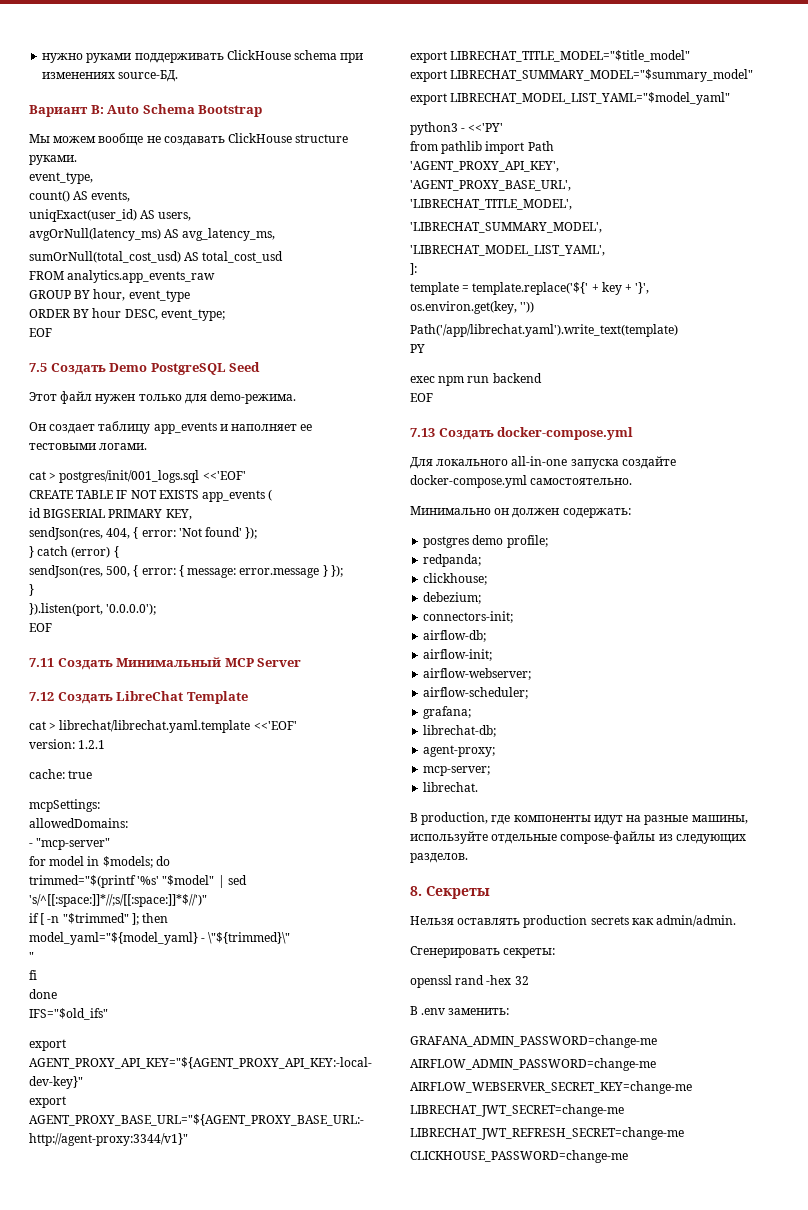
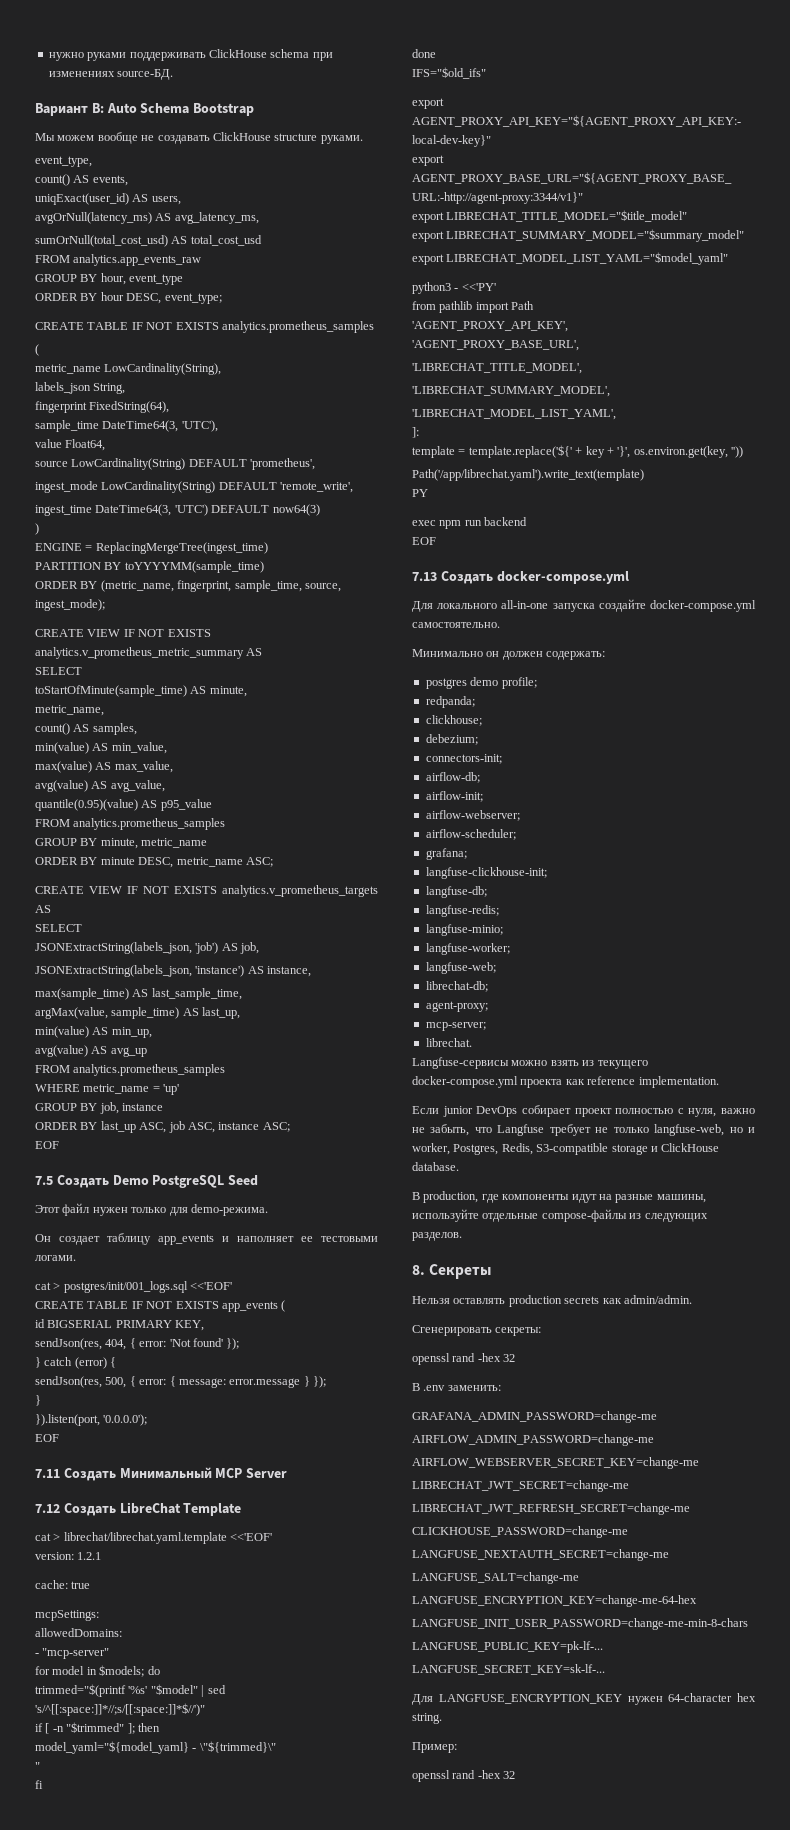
+ CREATE TABLE IF NOT EXISTS analytics.prometheus_samples
+ (
+ metric_name LowCardinality(String),
+ labels_json String,
+ fingerprint FixedString(64),
+ sample_time DateTime64(3, 'UTC'),
+ value Float64,
+ source LowCardinality(String) DEFAULT 'prometheus',
+ ingest_mode LowCardinality(String) DEFAULT 'remote_write',
+ ingest_time DateTime64(3, 'UTC') DEFAULT now64(3)
+ )
+ ENGINE = ReplacingMergeTree(ingest_time)
+ PARTITION BY toYYYYMM(sample_time)
+ ORDER BY (metric_name, fingerprint, sample_time, source, ingest_mode);
+ CREATE VIEW IF NOT EXISTS analytics.v_prometheus_metric_summary AS
+ SELECT
+ toStartOfMinute(sample_time) AS minute,
+ metric_name,
+ count() AS samples,
+ min(value) AS min_value,
+ max(value) AS max_value,
+ avg(value) AS avg_value,
+ quantile(0.95)(value) AS p95_value
+ FROM analytics.prometheus_samples
+ GROUP BY minute, metric_name
+ ORDER BY minute DESC, metric_name ASC;
+ CREATE VIEW IF NOT EXISTS analytics.v_prometheus_targets AS
+ SELECT
+ JSONExtractString(labels_json, 'job') AS job,
+ JSONExtractString(labels_json, 'instance') AS instance,
+ max(sample_time) AS last_sample_time,
+ argMax(value, sample_time) AS last_up,
+ min(value) AS min_up,
+ avg(value) AS avg_up
+ FROM analytics.prometheus_samples
+ WHERE metric_name = 'up'
+ GROUP BY job, instance
+ ORDER BY last_up ASC, job ASC, instance ASC;
+ langfuse-clickhouse-init;
+ langfuse-db;
+ langfuse-redis;
+ langfuse-minio;
+ langfuse-worker;
+ langfuse-web;
  librechat-db;
  agent-proxy;
  mcp-server;
  librechat.
+ Langfuse-сервисы можно взять из текущего docker-compose.yml проекта как reference implementation.
+ Если junior DevOps собирает проект полностью с нуля, важно не забыть, что Langfuse требует не только langfuse-web, но и worker, Postgres, Redis, S3-compatible storage и ClickHouse database.
+ LANGFUSE_NEXTAUTH_SECRET=change-me
+ LANGFUSE_SALT=change-me
+ LANGFUSE_ENCRYPTION_KEY=change-me-64-hex
+ LANGFUSE_INIT_USER_PASSWORD=change-me-min-8-chars
+ LANGFUSE_PUBLIC_KEY=pk-lf-...
+ LANGFUSE_SECRET_KEY=sk-lf-...
+ Для LANGFUSE_ENCRYPTION_KEY нужен 64-character hex string.
+ Пример:
+ openssl rand -hex 32

